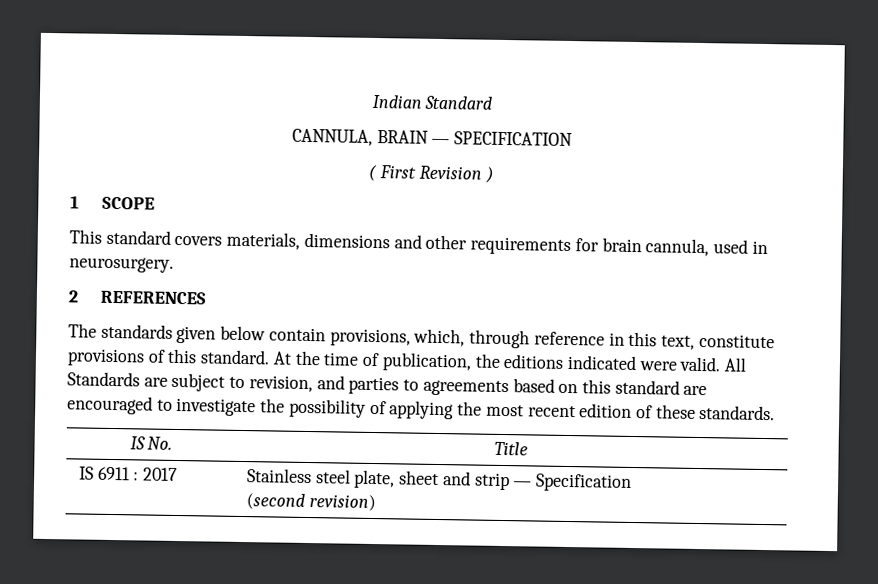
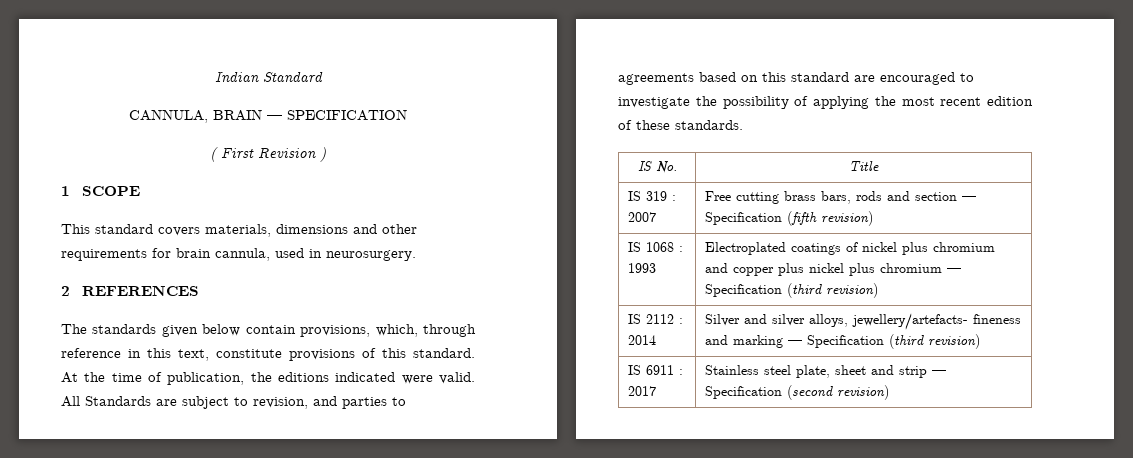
+ IS 319 : 2007 | Free cutting brass bars, rods and section — Specification (fifth revision)
+ IS 1068 : 1993 | Electroplated coatings of nickel plus chromium and copper plus nickel plus chromium — Specification (third revision)
+ IS 2112 : 2014 | Silver and silver alloys, jewellery/artefacts- fineness and marking — Specification (third revision)
- IS 6911 : 2017 | Stainless steel plate, sheet and strip — Specification
- (second revision)
+ IS 6911 : 2017 | Stainless steel plate, sheet and strip — Specification (second revision)

